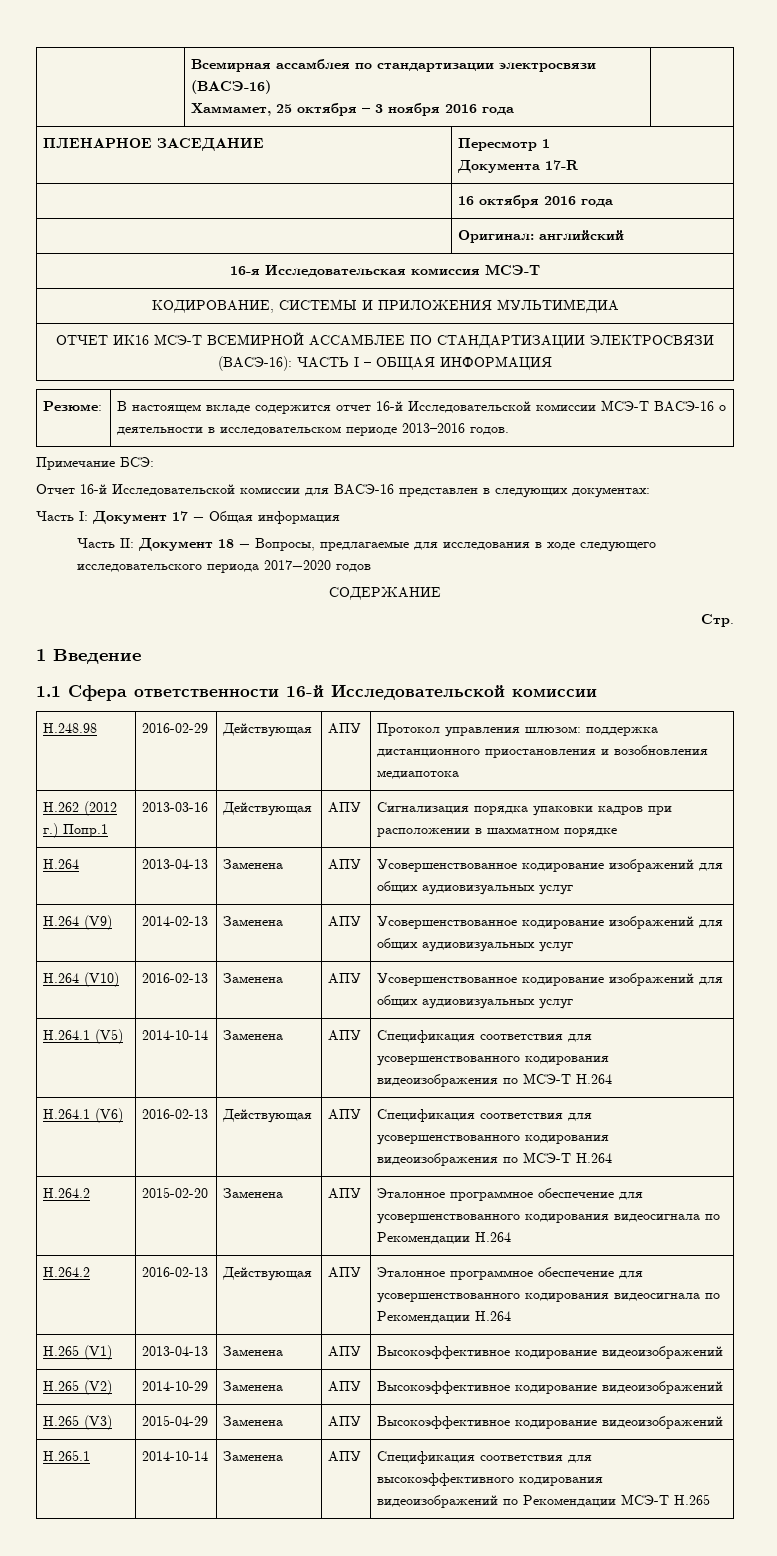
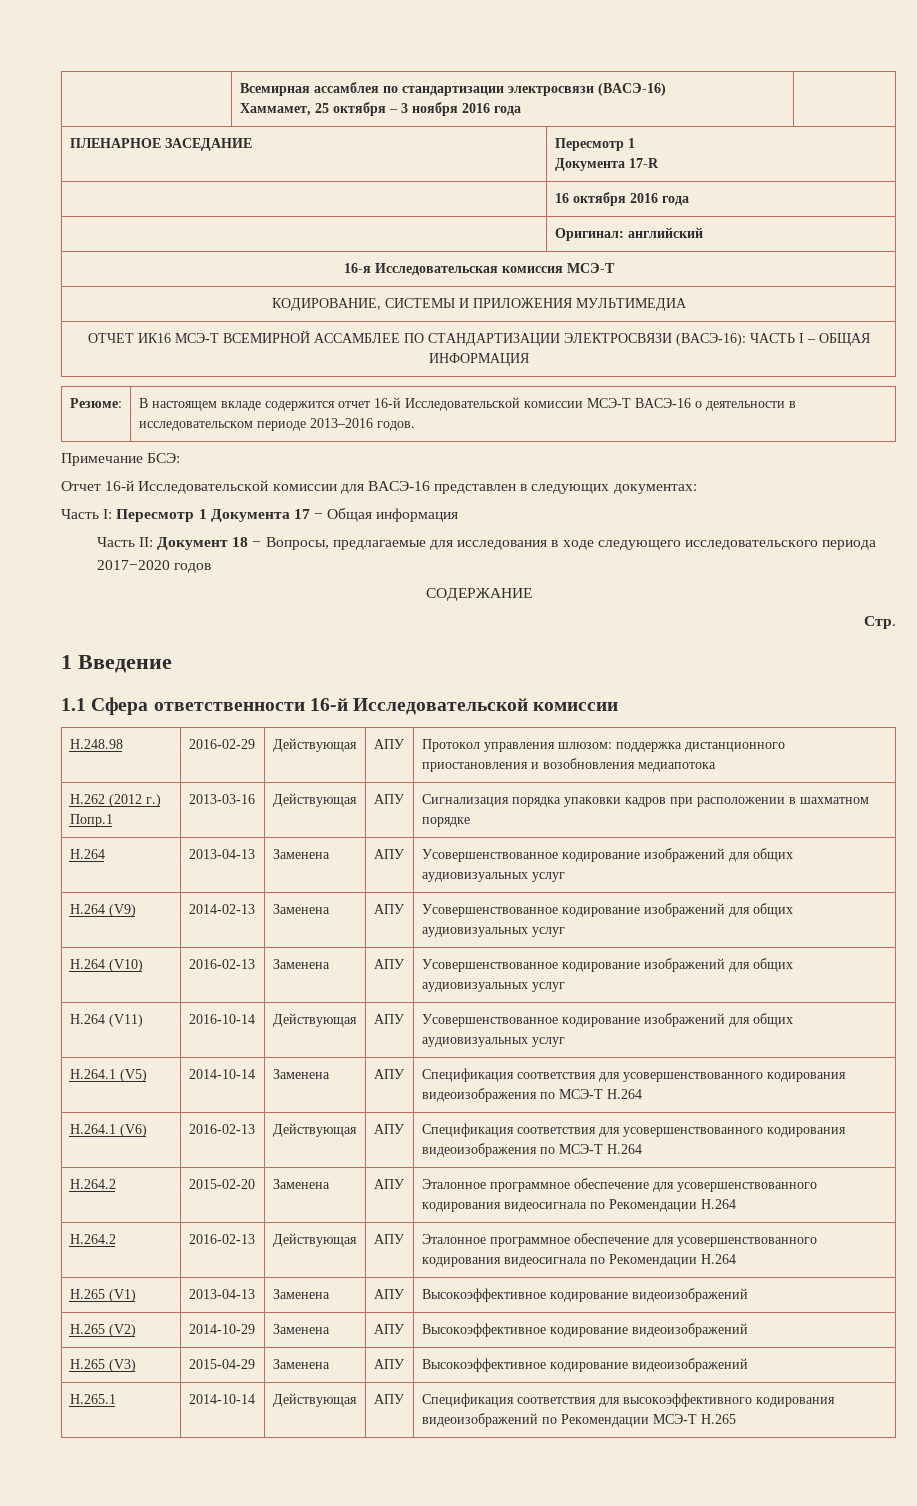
- Часть I: Документ 17 − Общая информация
+ Часть I: Пересмотр 1 Документа 17 − Общая информация
+ H.264 (V11) | 2016-10-14 | Действующая | АПУ | Усовершенствованное кодирование изображений для общих аудиовизуальных услуг
- H.265.1 | 2014-10-14 | Заменена | АПУ | Спецификация соответствия для высокоэффективного кодирования видеоизображений по Рекомендации МСЭ-Т H.265
+ H.265.1 | 2014-10-14 | Действующая | АПУ | Спецификация соответствия для высокоэффективного кодирования видеоизображений по Рекомендации МСЭ-Т H.265

